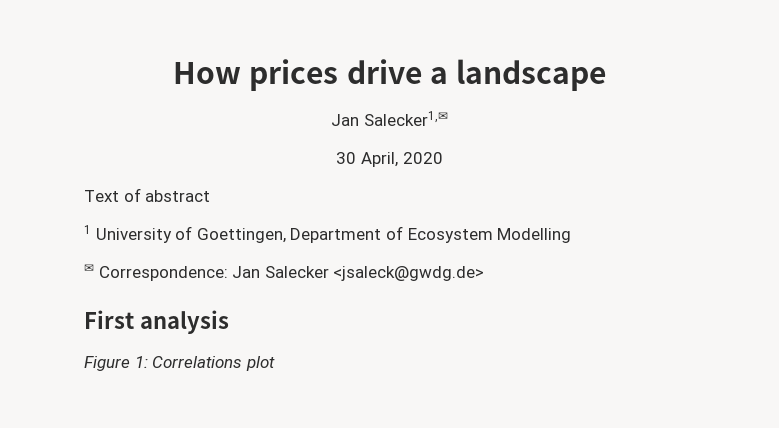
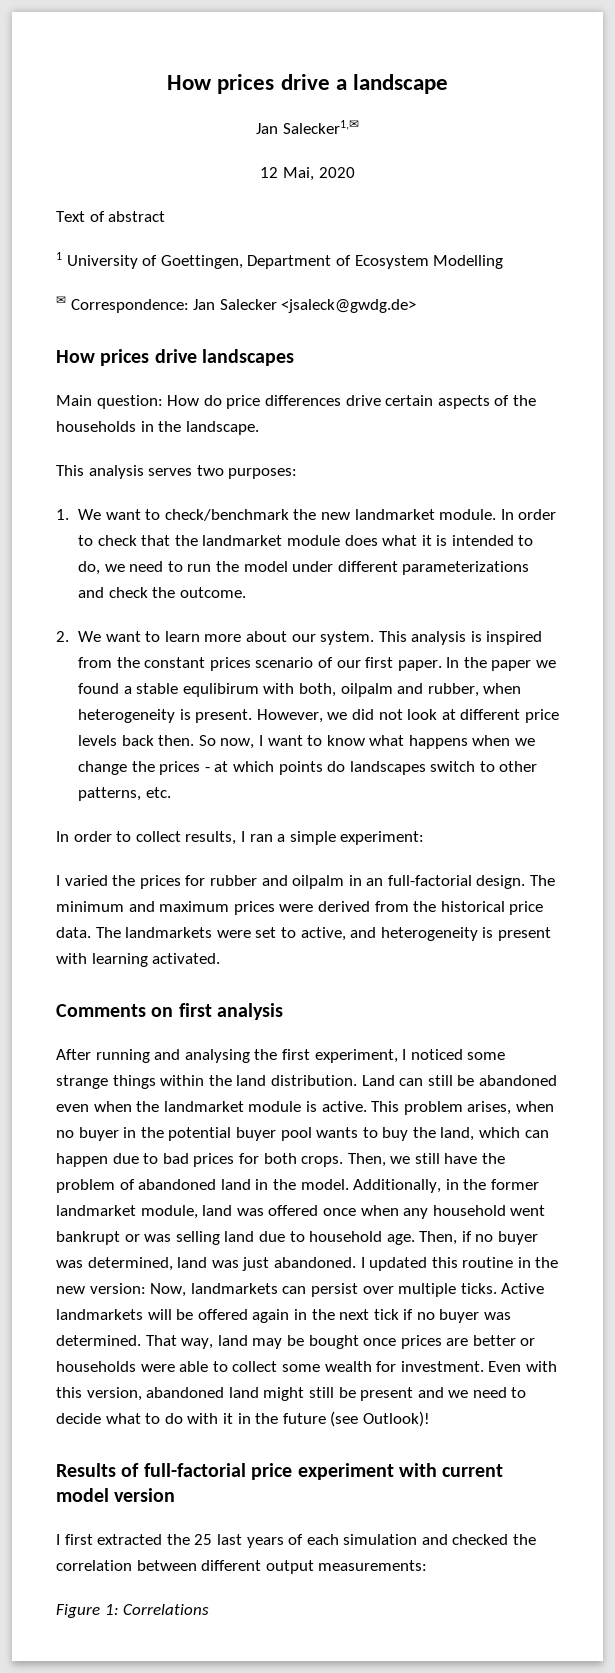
- 30 April, 2020
+ 12 Mai, 2020
- First analysis
+ How prices drive landscapes
+ Main question: How do price differences drive certain aspects of the households in the landscape.
+ This analysis serves two purposes:
+ 1. We want to check/benchmark the new landmarket module. In order to check that the landmarket module does what it is intended to do, we need to run the model under different parameterizations and check the outcome.
+ 2. We want to learn more about our system. This analysis is inspired from the constant prices scenario of our first paper. In the paper we found a stable equlibirum with both, oilpalm and rubber, when heterogeneity is present. However, we did not look at different price levels back then. So now, I want to know what happens when we change the prices - at which points do landscapes switch to other patterns, etc.
+ In order to collect results, I ran a simple experiment:
+ I varied the prices for rubber and oilpalm in an full-factorial design. The minimum and maximum prices were derived from the historical price data. The landmarkets were set to active, and heterogeneity is present with learning activated.
+ Comments on first analysis
+ After running and analysing the first experiment, I noticed some strange things within the land distribution. Land can still be abandoned even when the landmarket module is active. This problem arises, when no buyer in the potential buyer pool wants to buy the land, which can happen due to bad prices for both crops. Then, we still have the problem of abandoned land in the model. Additionally, in the former landmarket module, land was offered once when any household went bankrupt or was selling land due to household age. Then, if no buyer was determined, land was just abandoned. I updated this routine in the new version: Now, landmarkets can persist over multiple ticks. Active landmarkets will be offered again in the next tick if no buyer was determined. That way, land may be bought once prices are better or households were able to collect some wealth for investment. Even with this version, abandoned land might still be present and we need to decide what to do with it in the future (see Outlook)!
+ Results of full-factorial price experiment with current model version
+ I first extracted the 25 last years of each simulation and checked the correlation between different output measurements:
- Figure 1: Correlations plot
+ Figure 1: Correlations

